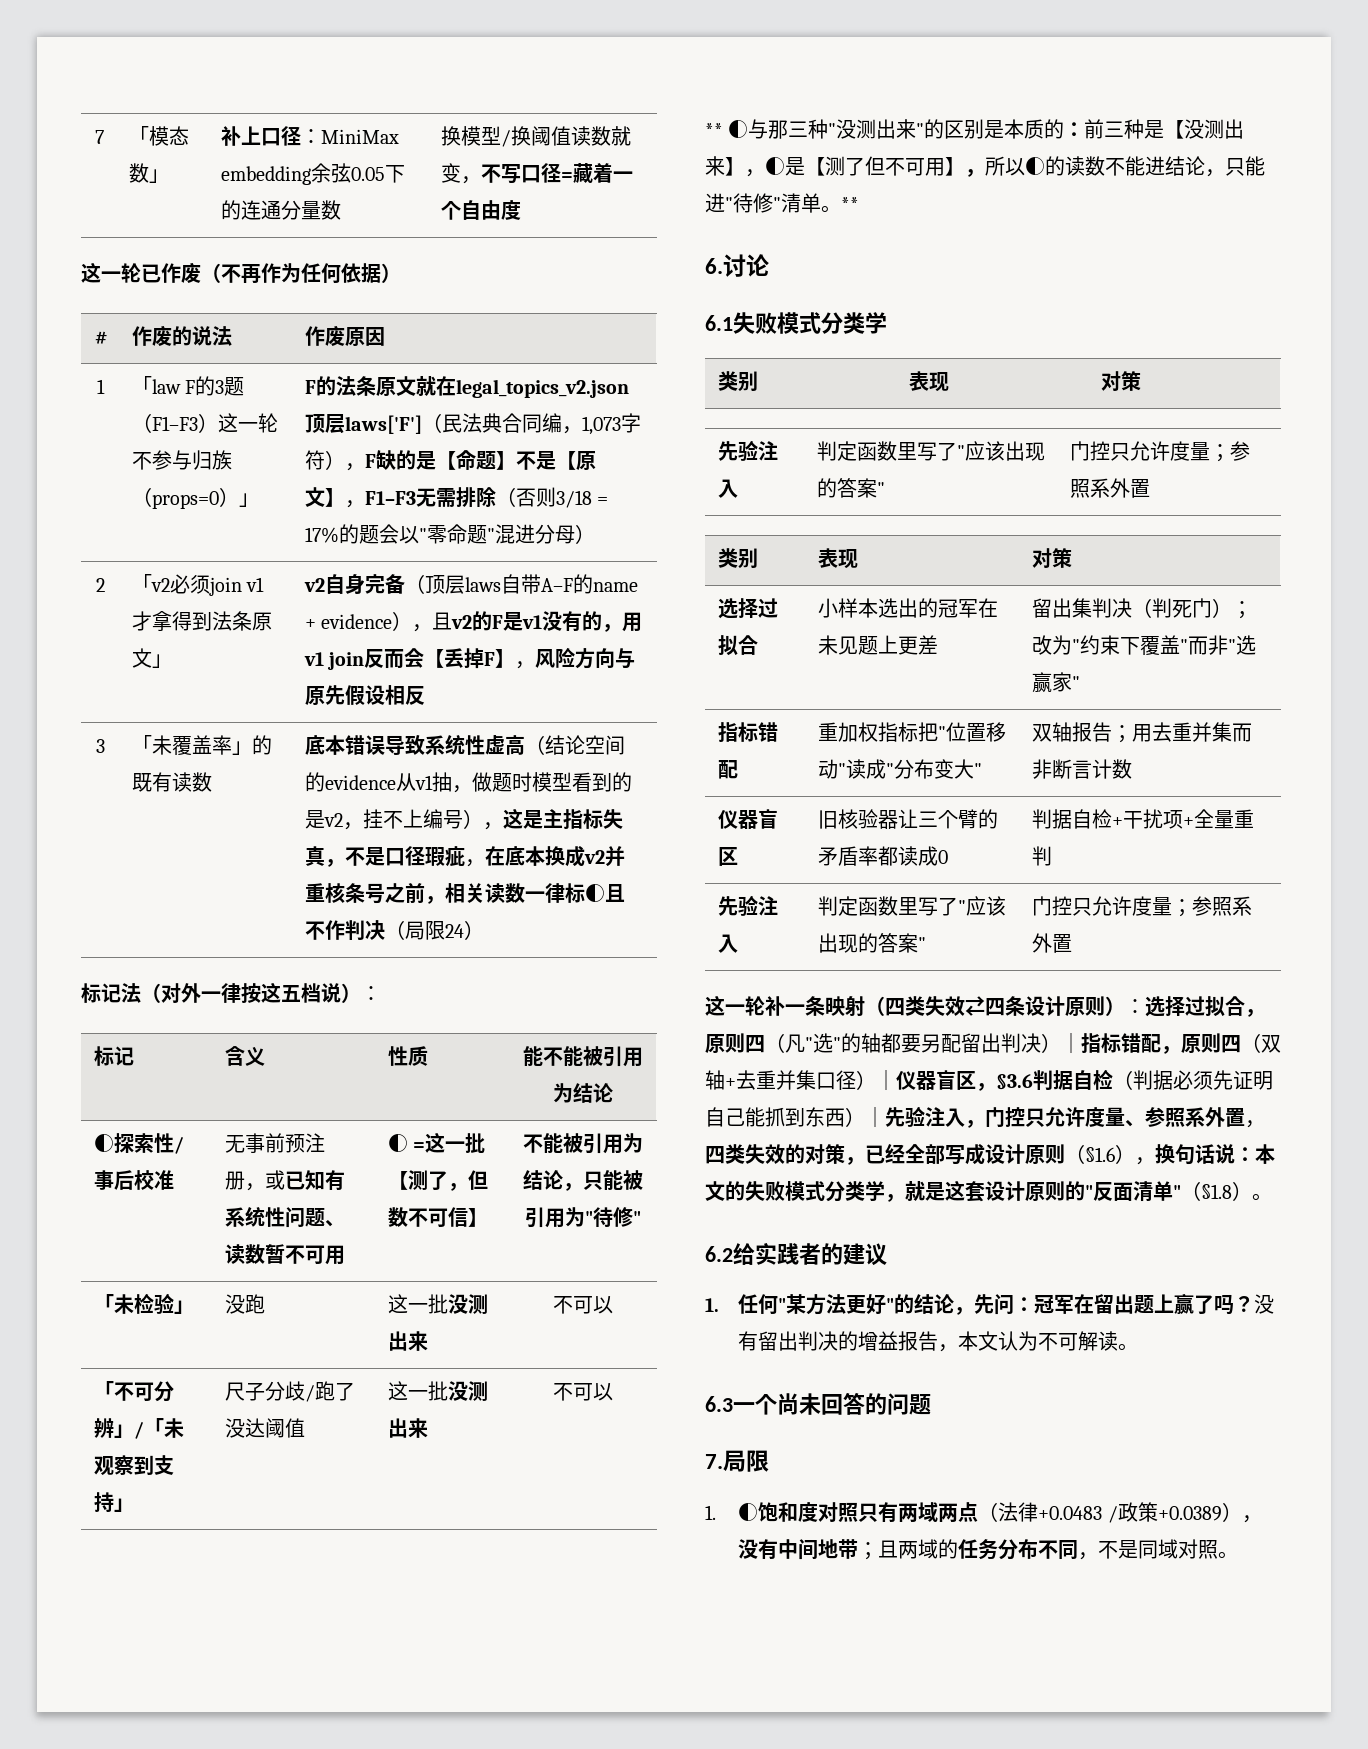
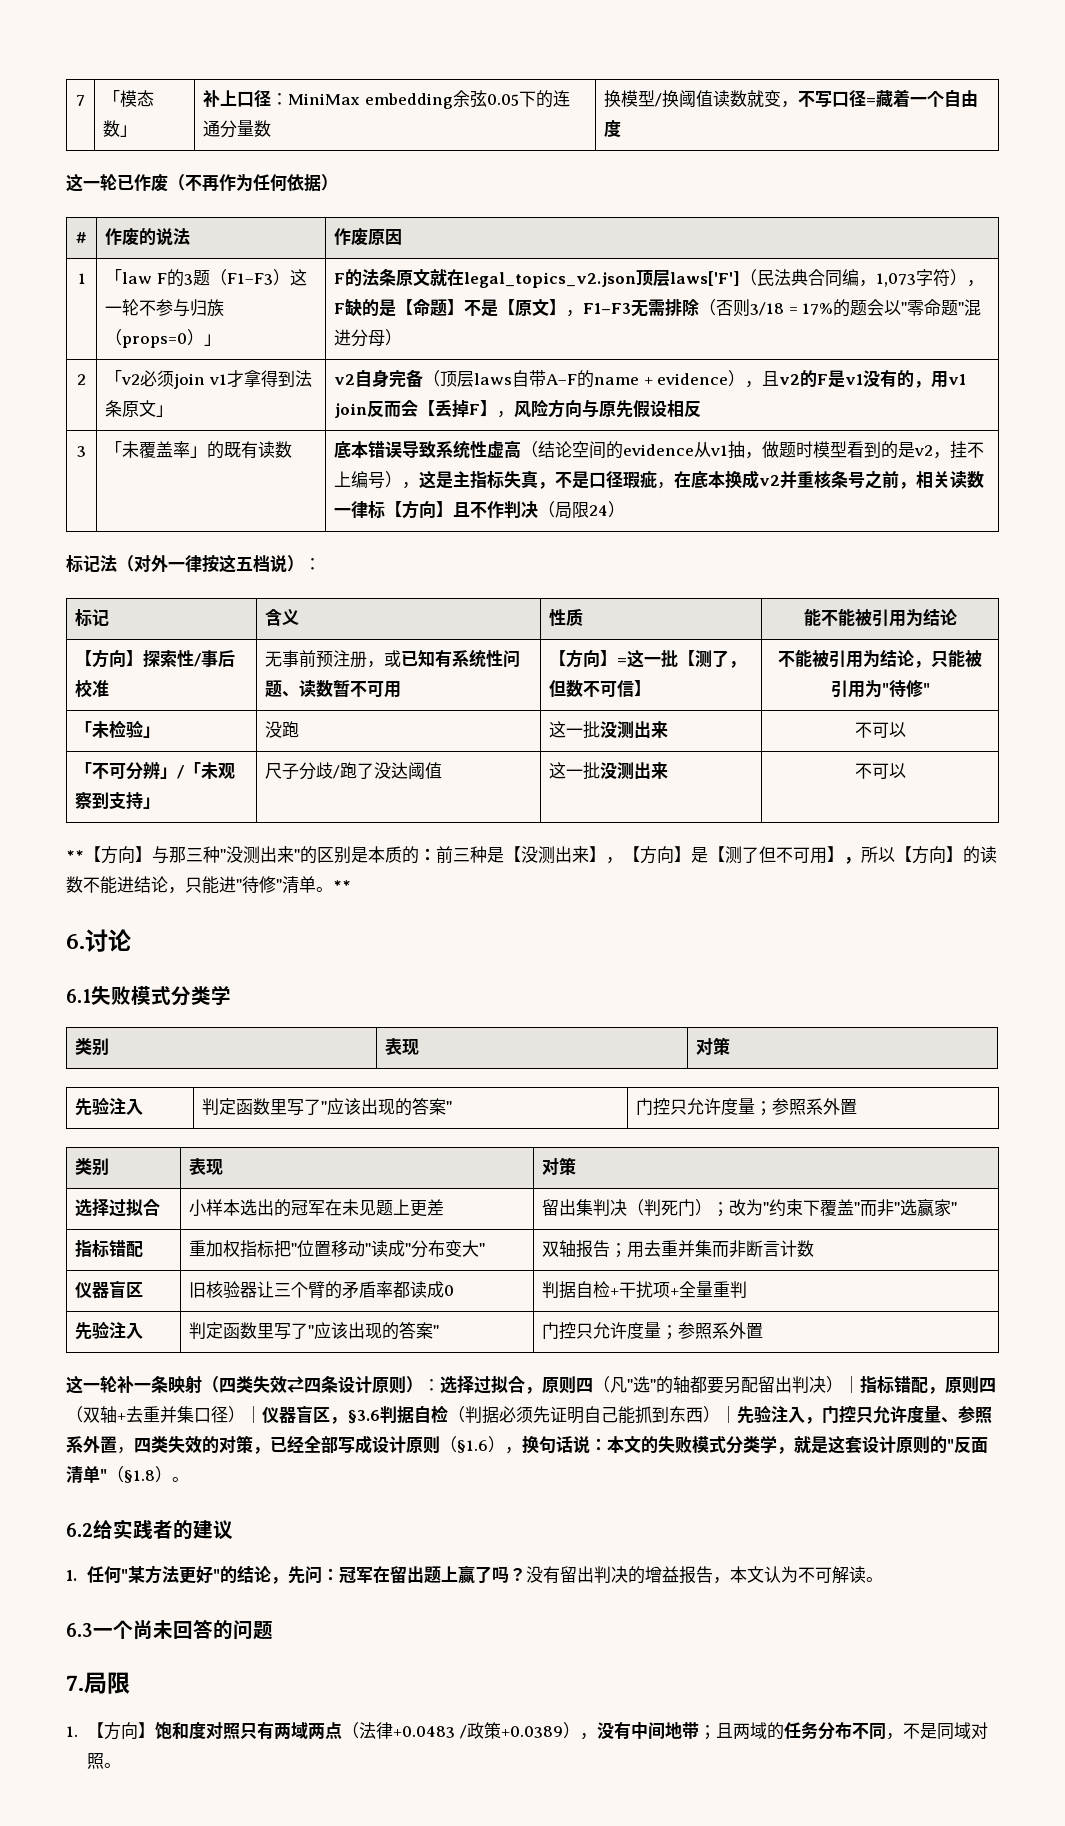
- 底本错误导致系统性虚高（结论空间的evidence从v1抽，做题时模型看到的是v2，挂不上编号），这是主指标失真，不是口径瑕疵，在底本换成v2并重核条号之前，相关读数一律标◐且不作判决（局限24）
+ 底本错误导致系统性虚高（结论空间的evidence从v1抽，做题时模型看到的是v2，挂不上编号），这是主指标失真，不是口径瑕疵，在底本换成v2并重核条号之前，相关读数一律标【方向】且不作判决（局限24）
- ◐探索性/事后校准 | 无事前预注册，或已知有系统性问题、读数暂不可用 | ◐ =这一批【测了，但数不可信】 | 不能被引用为结论，只能被引用为"待修"
+ 【方向】探索性/事后校准 | 无事前预注册，或已知有系统性问题、读数暂不可用 | 【方向】=这一批【测了，但数不可信】 | 不能被引用为结论，只能被引用为"待修"
- ** ◐与那三种"没测出来"的区别是本质的：前三种是【没测出来】，◐是【测了但不可用】，所以◐的读数不能进结论，只能进"待修"清单。
+ **【方向】与那三种"没测出来"的区别是本质的：前三种是【没测出来】，【方向】是【测了但不可用】，所以【方向】的读数不能进结论，只能进"待修"清单。
- 1. ◐饱和度对照只有两域两点（法律+0.0483 /政策+0.0389），没有中间地带；且两域的任务分布不同，不是同域对照。
+ 1.【方向】饱和度对照只有两域两点（法律+0.0483 /政策+0.0389），没有中间地带；且两域的任务分布不同，不是同域对照。

